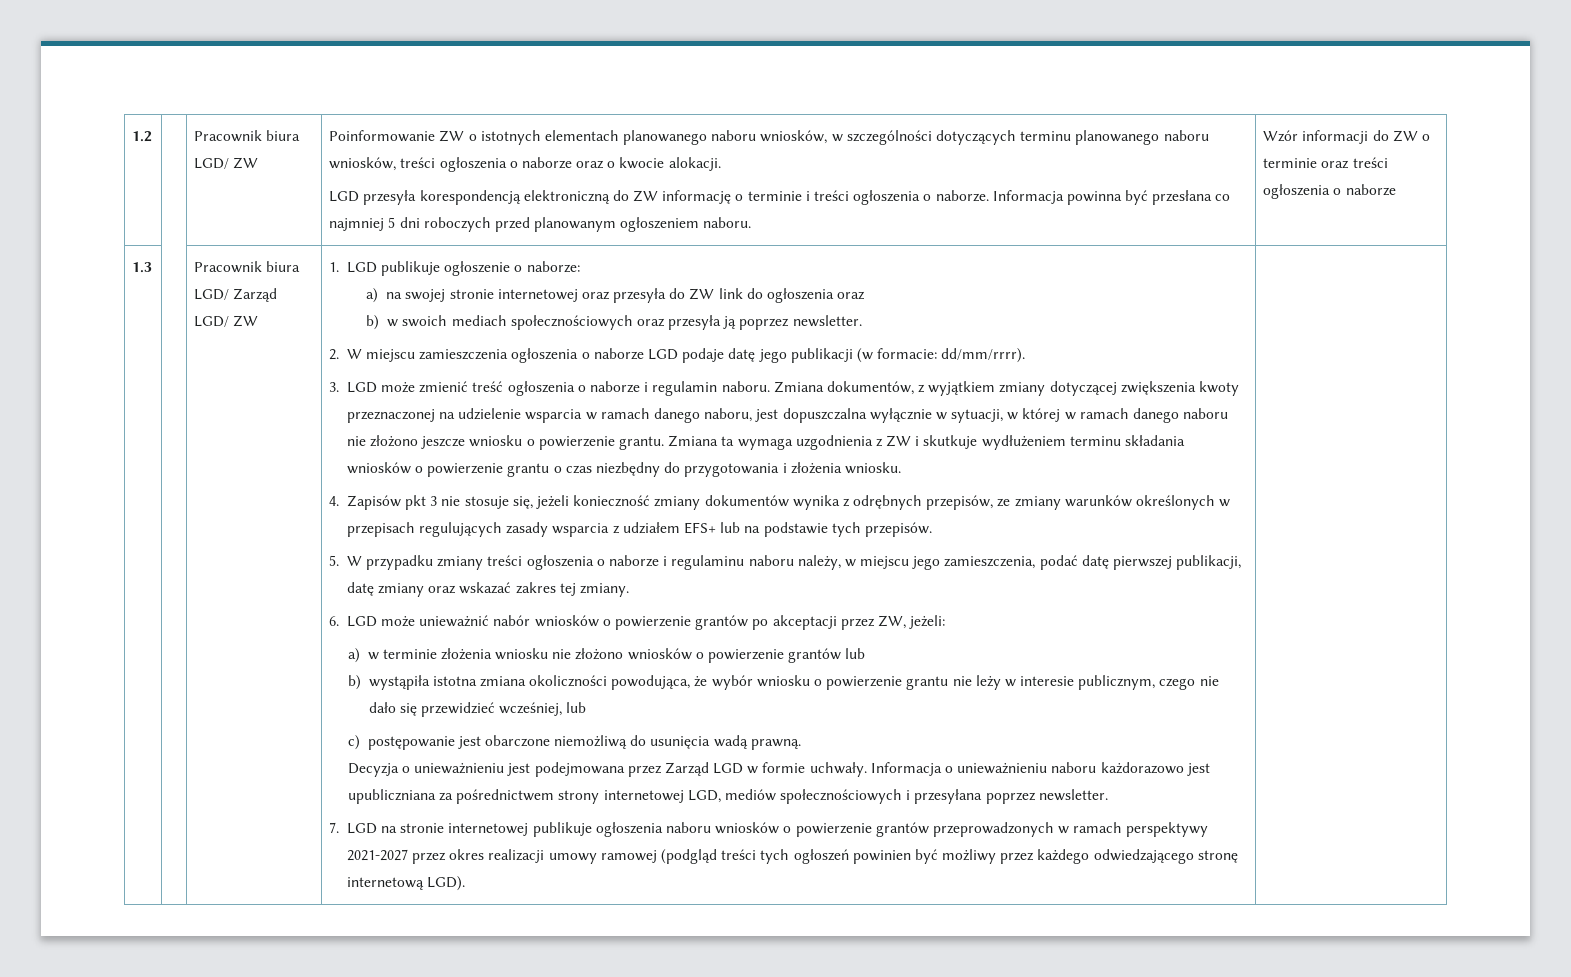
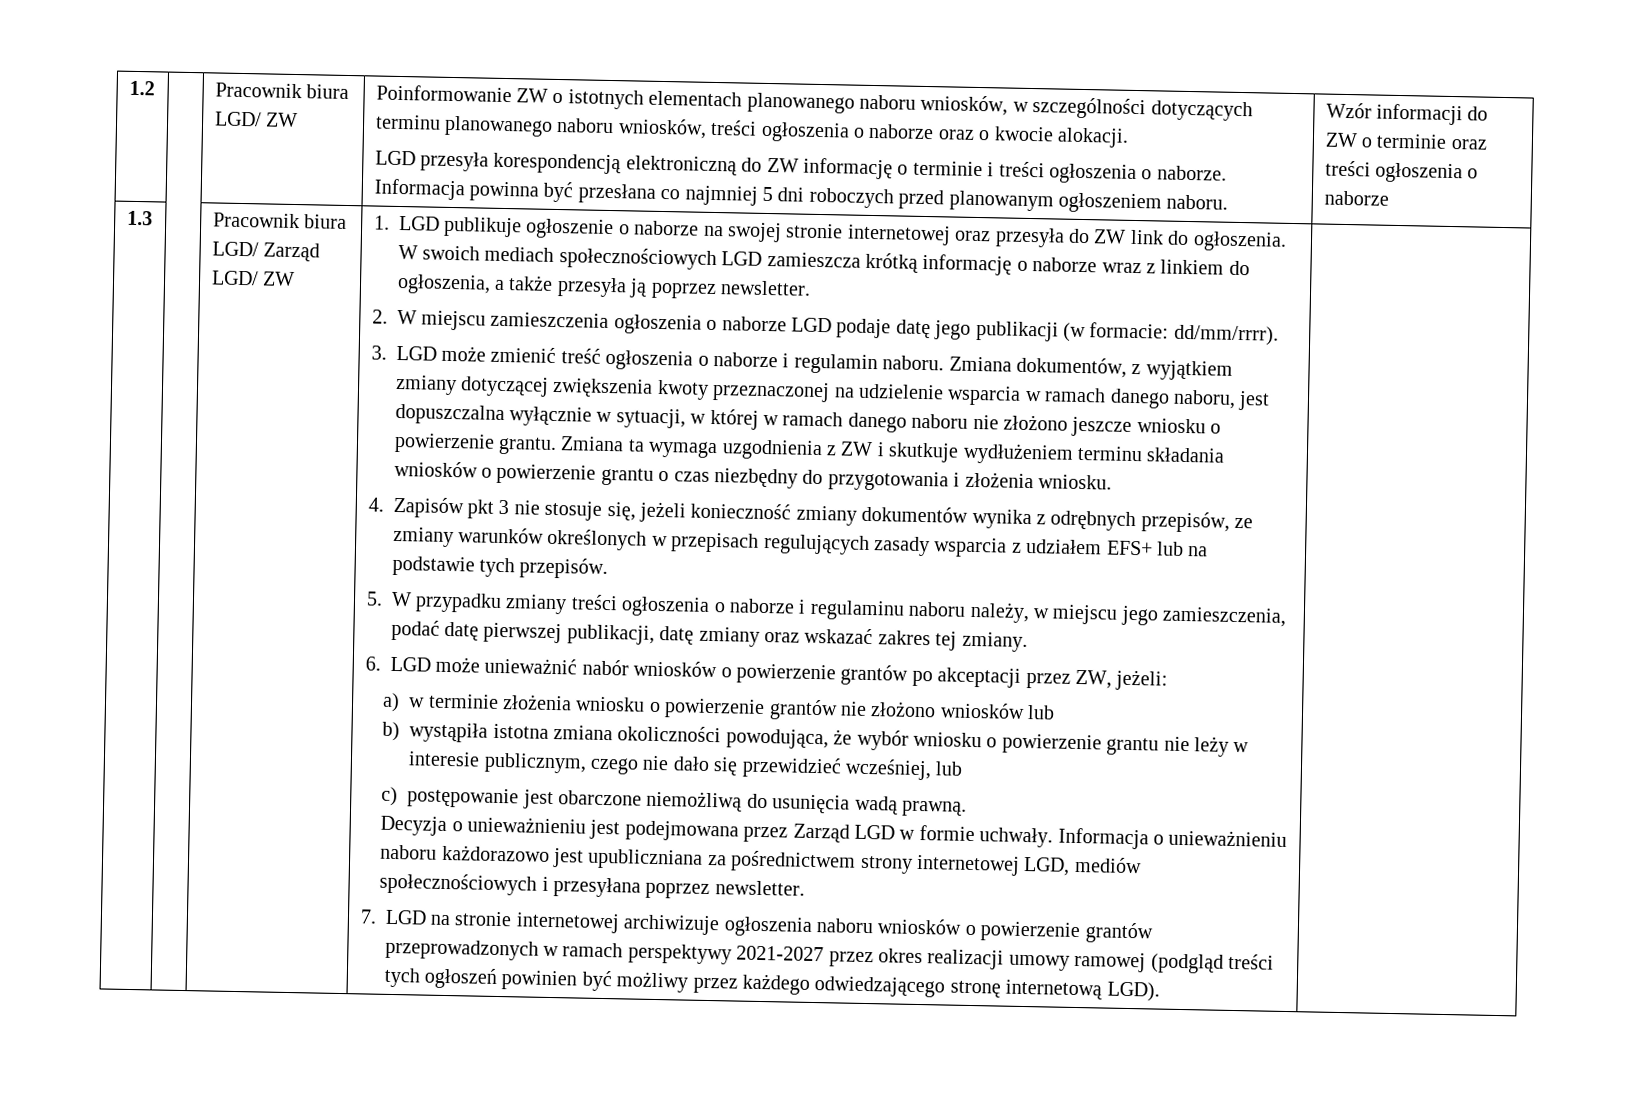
- 1. LGD publikuje ogłoszenie o naborze:
- a) na swojej stronie internetowej oraz przesyła do ZW link do ogłoszenia oraz
- b) w swoich mediach społecznościowych oraz przesyła ją poprzez newsletter.
+ 1. LGD publikuje ogłoszenie o naborze na swojej stronie internetowej oraz przesyła do ZW link do ogłoszenia. W swoich mediach społecznościowych LGD zamieszcza krótką informację o naborze wraz z linkiem do ogłoszenia, a także przesyła ją poprzez newsletter.
- a) w terminie złożenia wniosku nie złożono wniosków o powierzenie grantów lub
+ a) w terminie złożenia wniosku o powierzenie grantów nie złożono wniosków lub
- 7. LGD na stronie internetowej publikuje ogłoszenia naboru wniosków o powierzenie grantów przeprowadzonych w ramach perspektywy 2021-2027 przez okres realizacji umowy ramowej (podgląd treści tych ogłoszeń powinien być możliwy przez każdego odwiedzającego stronę internetową LGD).
+ 7. LGD na stronie internetowej archiwizuje ogłoszenia naboru wniosków o powierzenie grantów przeprowadzonych w ramach perspektywy 2021-2027 przez okres realizacji umowy ramowej (podgląd treści tych ogłoszeń powinien być możliwy przez każdego odwiedzającego stronę internetową LGD).

